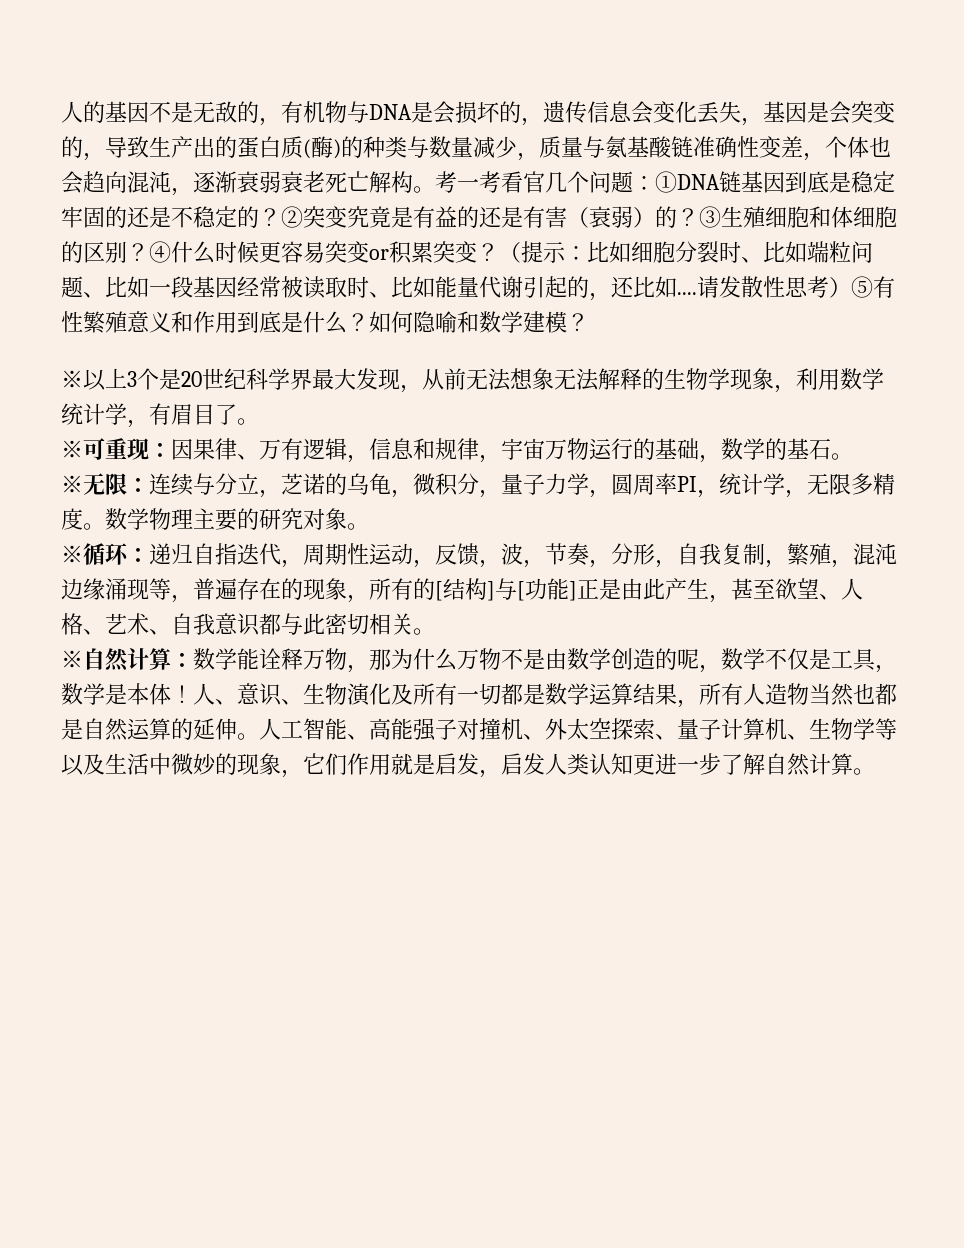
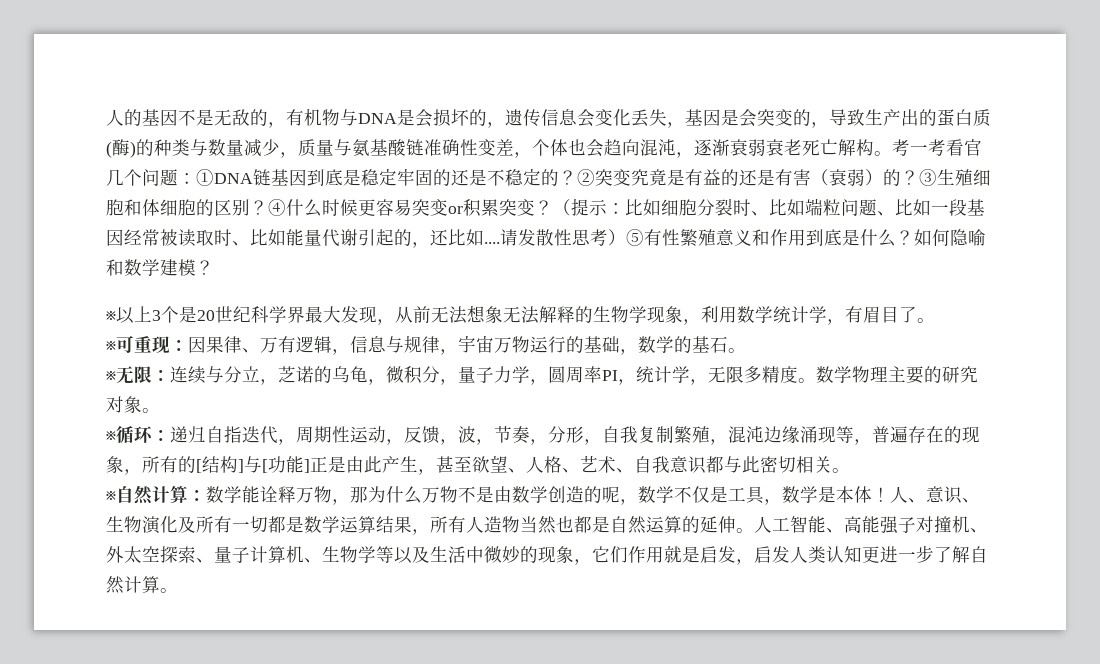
- ※可重现：因果律、万有逻辑，信息和规律，宇宙万物运行的基础，数学的基石。
+ ※可重现：因果律、万有逻辑，信息与规律，宇宙万物运行的基础，数学的基石。
- ※循环：递归自指迭代，周期性运动，反馈，波，节奏，分形，自我复制，繁殖，混沌边缘涌现等，普遍存在的现象，所有的[结构]与[功能]正是由此产生，甚至欲望、人格、艺术、自我意识都与此密切相关。
+ ※循环：递归自指迭代，周期性运动，反馈，波，节奏，分形，自我复制繁殖，混沌边缘涌现等，普遍存在的现象，所有的[结构]与[功能]正是由此产生，甚至欲望、人格、艺术、自我意识都与此密切相关。

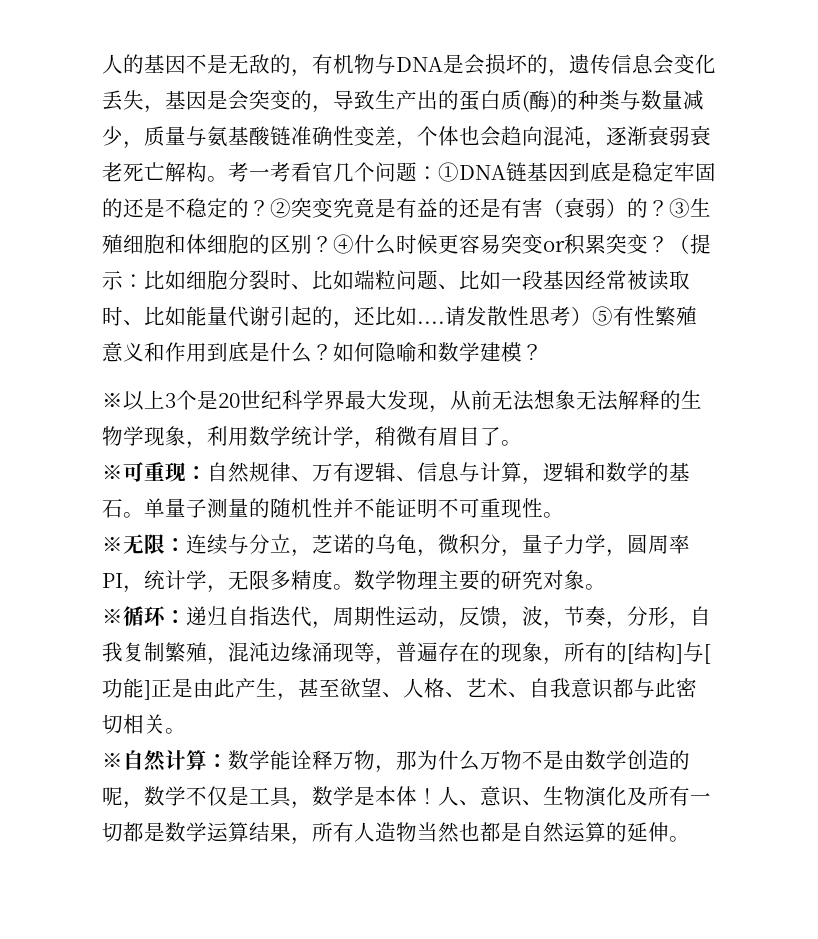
- ※以上3个是20世纪科学界最大发现，从前无法想象无法解释的生物学现象，利用数学统计学，有眉目了。
+ ※以上3个是20世纪科学界最大发现，从前无法想象无法解释的生物学现象，利用数学统计学，稍微有眉目了。
- ※可重现：因果律、万有逻辑，信息与规律，宇宙万物运行的基础，数学的基石。
+ ※可重现：自然规律、万有逻辑、信息与计算，逻辑和数学的基石。单量子测量的随机性并不能证明不可重现性。
- 人工智能、高能强子对撞机、外太空探索、量子计算机、生物学等以及生活中微妙的现象，它们作用就是启发，启发人类认知更进一步了解自然计算。

